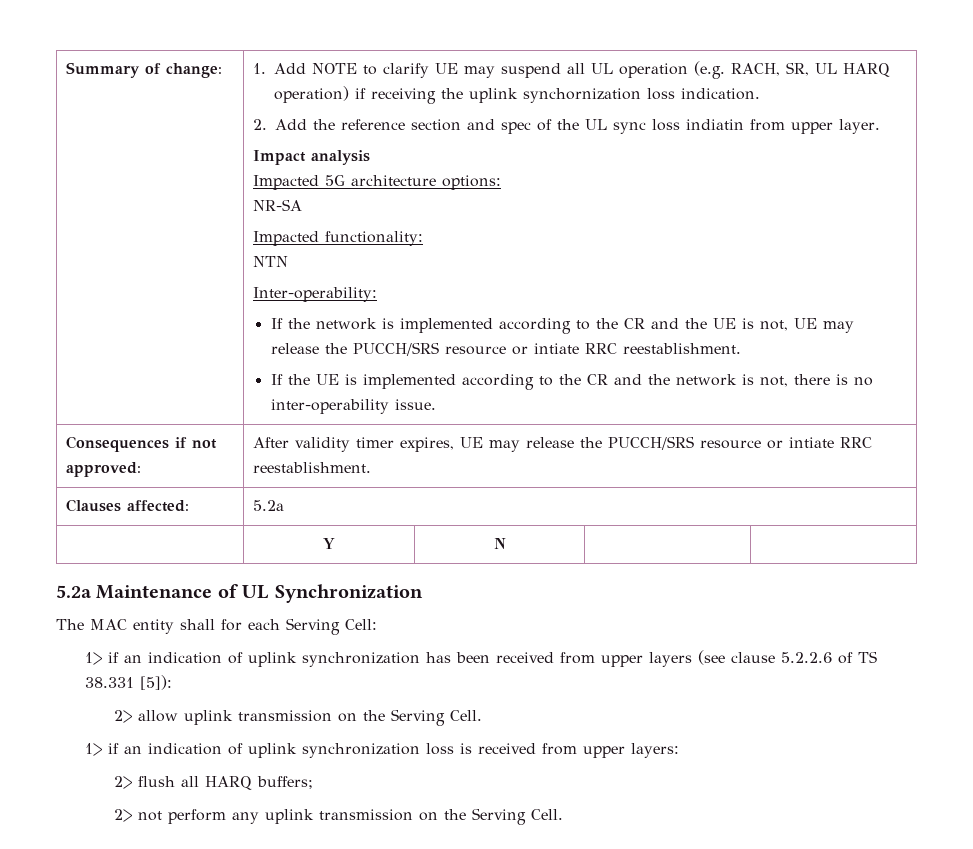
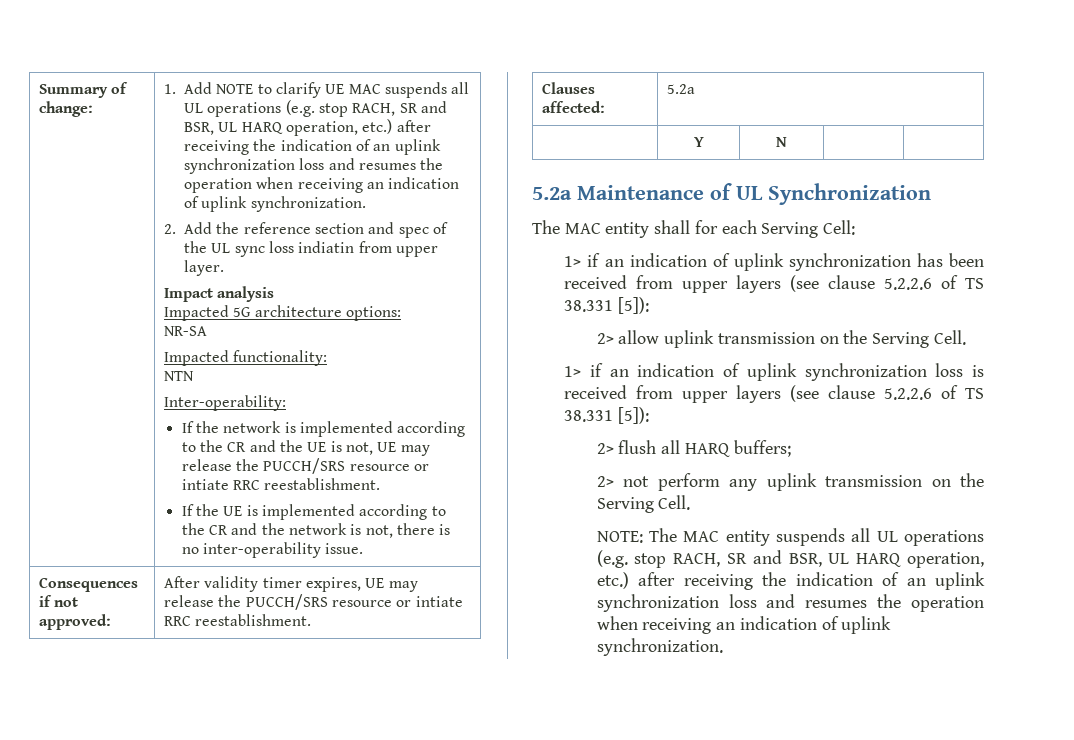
- 1. Add NOTE to clarify UE may suspend all UL operation (e.g. RACH, SR, UL HARQ operation) if receiving the uplink synchornization loss indication.
+ 1. Add NOTE to clarify UE MAC suspends all UL operations (e.g. stop RACH, SR and BSR, UL HARQ operation, etc.) after receiving the indication of an uplink synchronization loss and resumes the operation when receiving an indication of uplink synchronization.
- 1> if an indication of uplink synchronization loss is received from upper layers:
+ 1> if an indication of uplink synchronization loss is received from upper layers (see clause 5.2.2.6 of TS 38.331 [5]):
+ NOTE: The MAC entity suspends all UL operations (e.g. stop RACH, SR and BSR, UL HARQ operation, etc.) after receiving the indication of an uplink synchronization loss and resumes the operation when receiving an indication of uplink synchronization.

